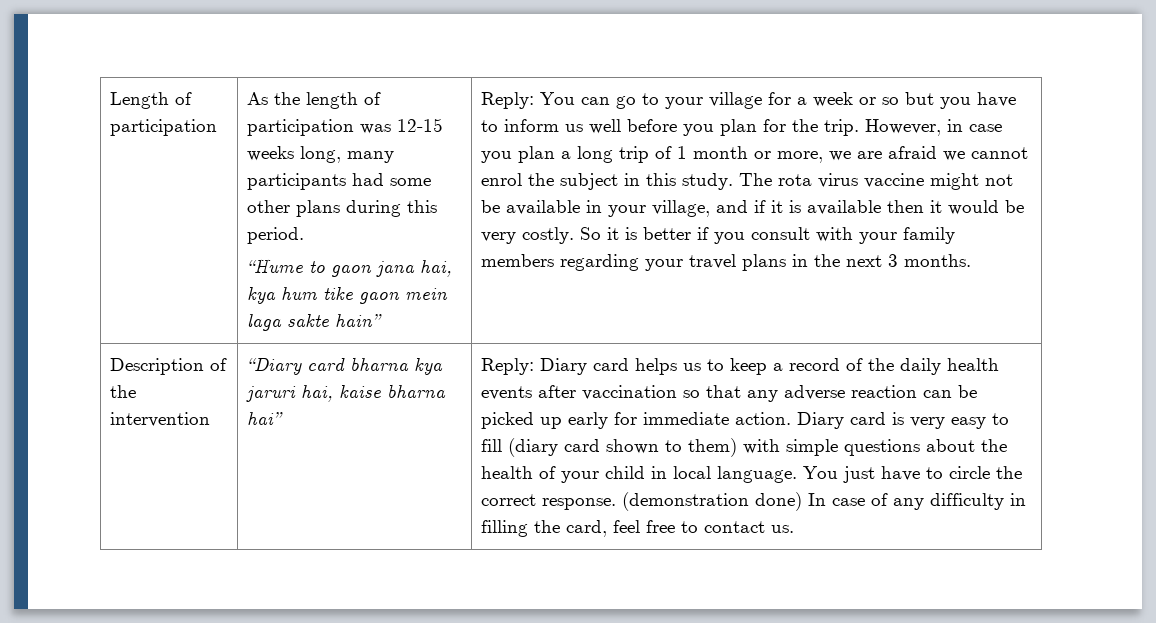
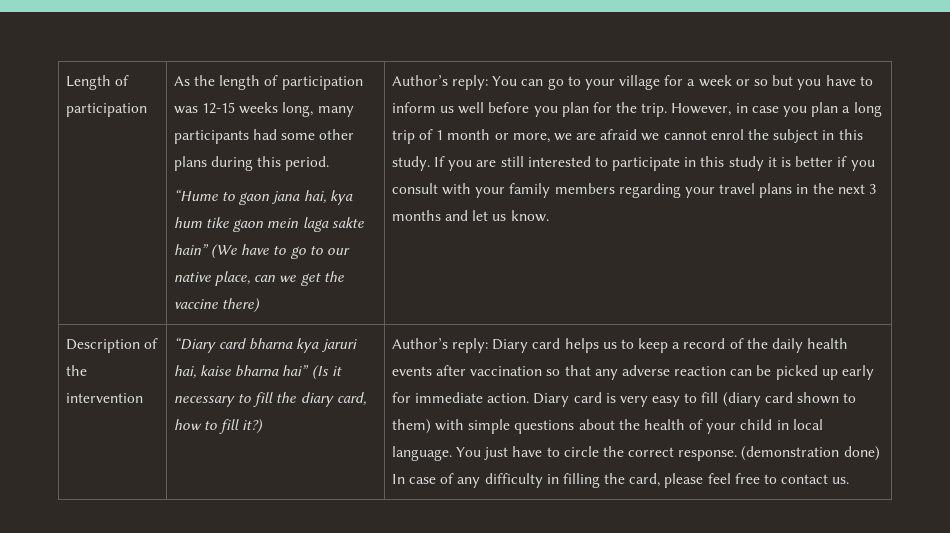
- “Hume to gaon jana hai, kya hum tike gaon mein laga sakte hain” | Reply: You can go to your village for a week or so but you have to inform us well before you plan for the trip.
+ “Hume to gaon jana hai, kya hum tike gaon mein laga sakte hain” (We have to go to our native place, can we get the vaccine there) | Author’s reply: You can go to your village for a week or so but you have to inform us well before you plan for the trip.
- The rota virus vaccine might not be available in your village, and if it is available then it would be very costly. So it is better if you consult with your family members regarding your travel plans in the next 3 months.
+ If you are still interested to participate in this study it is better if you consult with your family members regarding your travel plans in the next 3 months and let us know.
- “Diary card bharna kya jaruri hai, kaise bharna hai” | Reply: Diary card helps us to keep a record of the daily health events after vaccination so that any adverse reaction can be picked up early for immediate action.
+ “Diary card bharna kya jaruri hai, kaise bharna hai” (Is it necessary to fill the diary card, how to fill it?) | Author’s reply: Diary card helps us to keep a record of the daily health events after vaccination so that any adverse reaction can be picked up early for immediate action.
- (demonstration done) In case of any difficulty in filling the card, feel free to contact us.
+ (demonstration done) In case of any difficulty in filling the card, please feel free to contact us.

